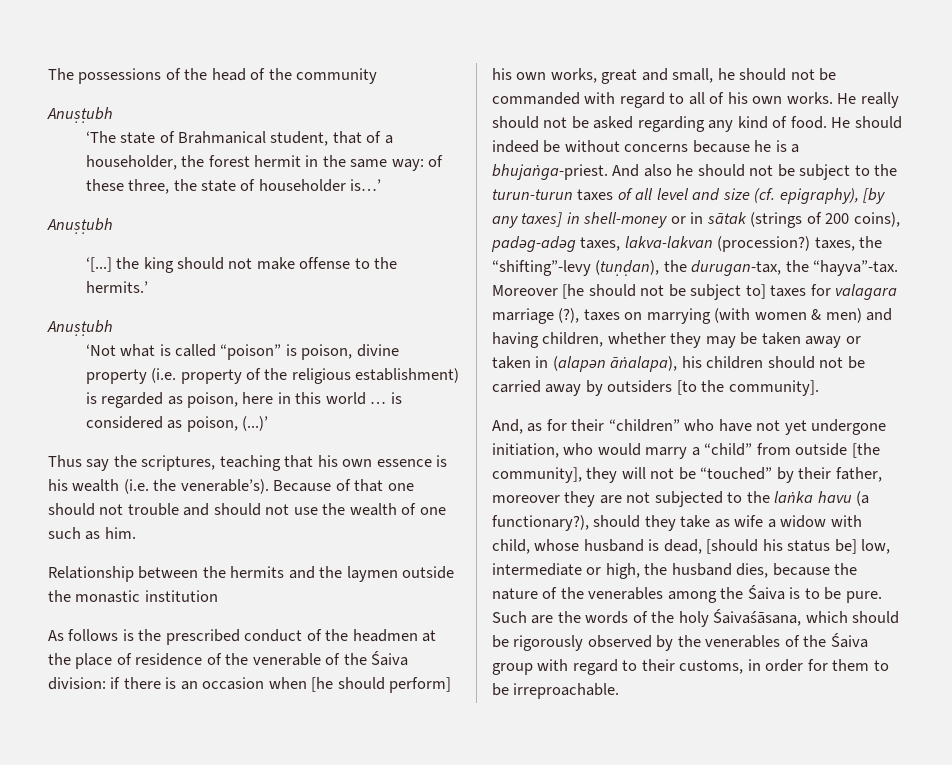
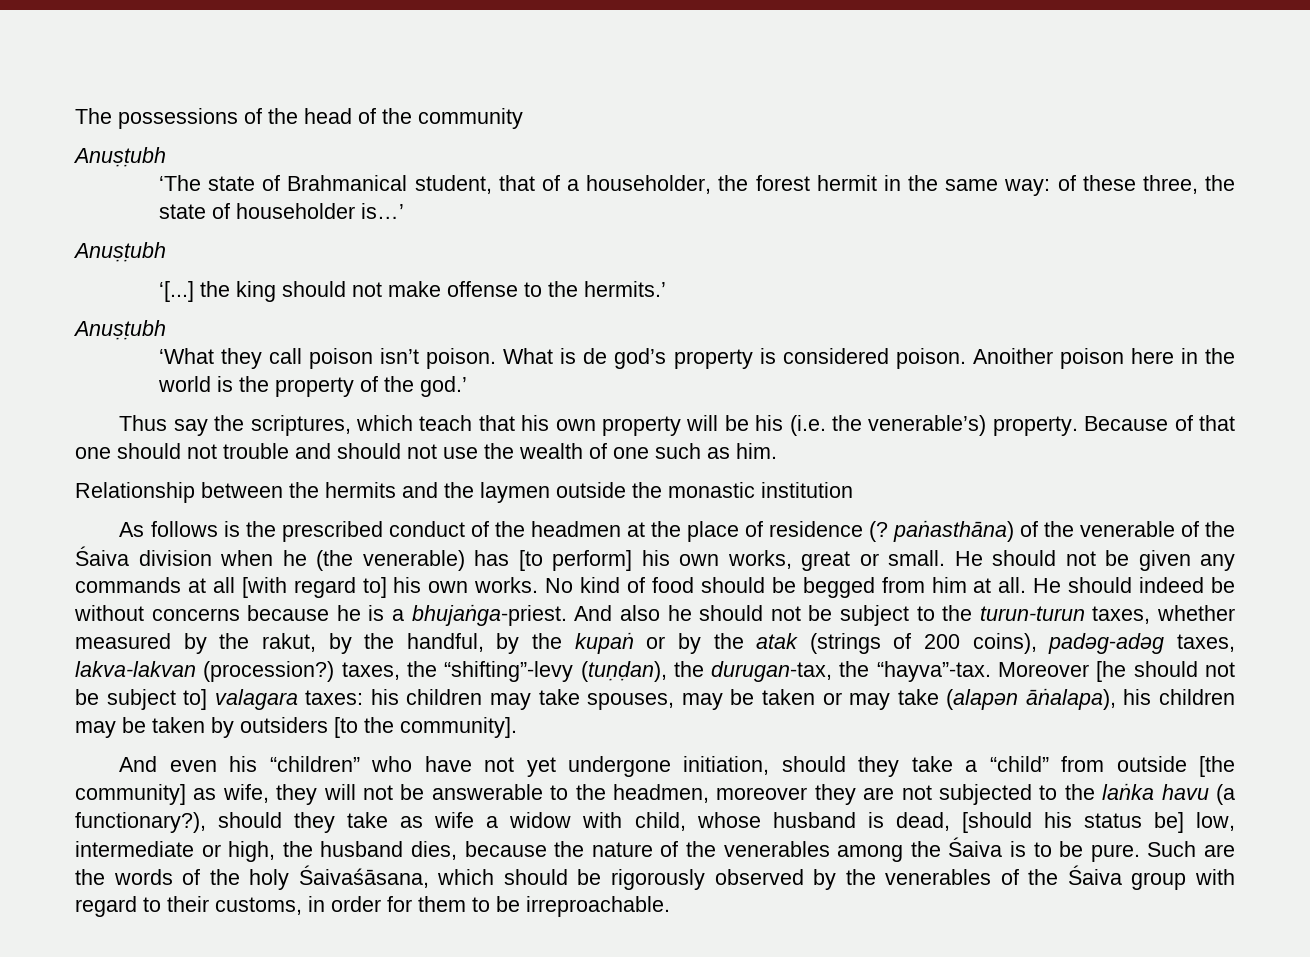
- ‘Not what is called “poison” is poison, divine property (i.e. property of the religious establishment) is regarded as poison, here in this world … is considered as poison, (...)’
+ ‘What they call poison isn’t poison. What is de god’s property is considered poison. Anoither poison here in the world is the property of the god.’
- Thus say the scriptures, teaching that his own essence is his wealth (i.e. the venerable’s).
+ Thus say the scriptures, which teach that his own property will be his (i.e. the venerable’s) property.
- As follows is the prescribed conduct of the headmen at the place of residence of the venerable of the Śaiva division: if there is an occasion when [he should perform] his own works, great and small, he should not be commanded with regard to all of his own works. He really should not be asked regarding any kind of food.
+ As follows is the prescribed conduct of the headmen at the place of residence (? paṅasthāna) of the venerable of the Śaiva division when he (the venerable) has [to perform] his own works, great or small. He should not be given any commands at all [with regard to] his own works. No kind of food should be begged from him at all.
- And also he should not be subject to the turun-turun taxes of all level and size (cf. epigraphy), [by any taxes] in shell-money or in sātak (strings of 200 coins), padəg-adəg taxes, lakva-lakvan (procession?) taxes, the “shifting”-levy (tuṇḍan), the durugan-tax, the “hayva”-tax.
+ And also he should not be subject to the turun-turun taxes, whether measured by the rakut, by the handful, by the kupaṅ or by the atak (strings of 200 coins), padəg-adəg taxes, lakva-lakvan (procession?) taxes, the “shifting”-levy (tuṇḍan), the durugan-tax, the “hayva”-tax.
- Moreover [he should not be subject to] taxes for valagara marriage (?), taxes on marrying (with women & men) and having children, whether they may be taken away or taken in (alapən āṅalapa), his children should not be carried away by outsiders [to the community].
+ Moreover [he should not be subject to] valagara taxes: his children may take spouses, may be taken or may take (alapən āṅalapa), his children may be taken by outsiders [to the community].
- And, as for their “children” who have not yet undergone initiation, who would marry a “child” from outside [the community], they will not be “touched” by their father, moreover they are not subjected to the laṅka havu (a functionary?), should they take as wife a widow with child, whose husband is dead, [should his status be] low, intermediate or high, the husband dies, because the nature of the venerables among the Śaiva is to be pure.
+ And even his “children” who have not yet undergone initiation, should they take a “child” from outside [the community] as wife, they will not be answerable to the headmen, moreover they are not subjected to the laṅka havu (a functionary?), should they take as wife a widow with child, whose husband is dead, [should his status be] low, intermediate or high, the husband dies, because the nature of the venerables among the Śaiva is to be pure.

